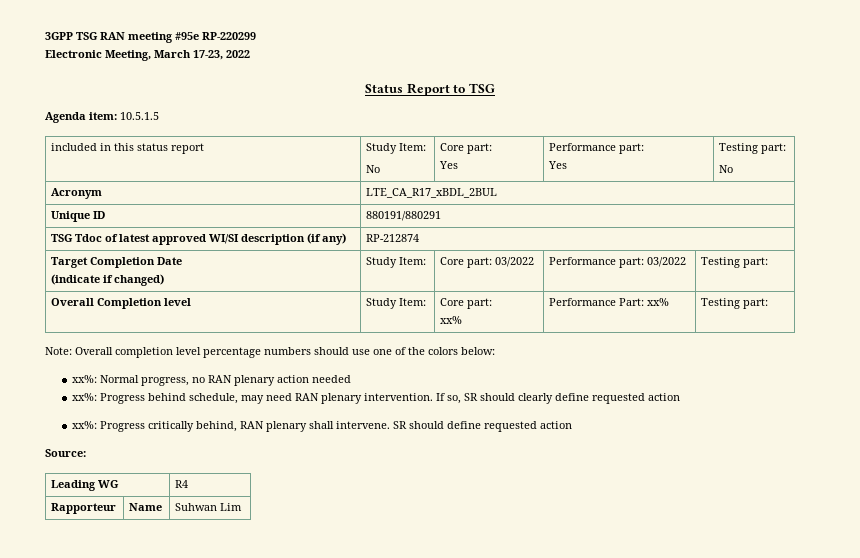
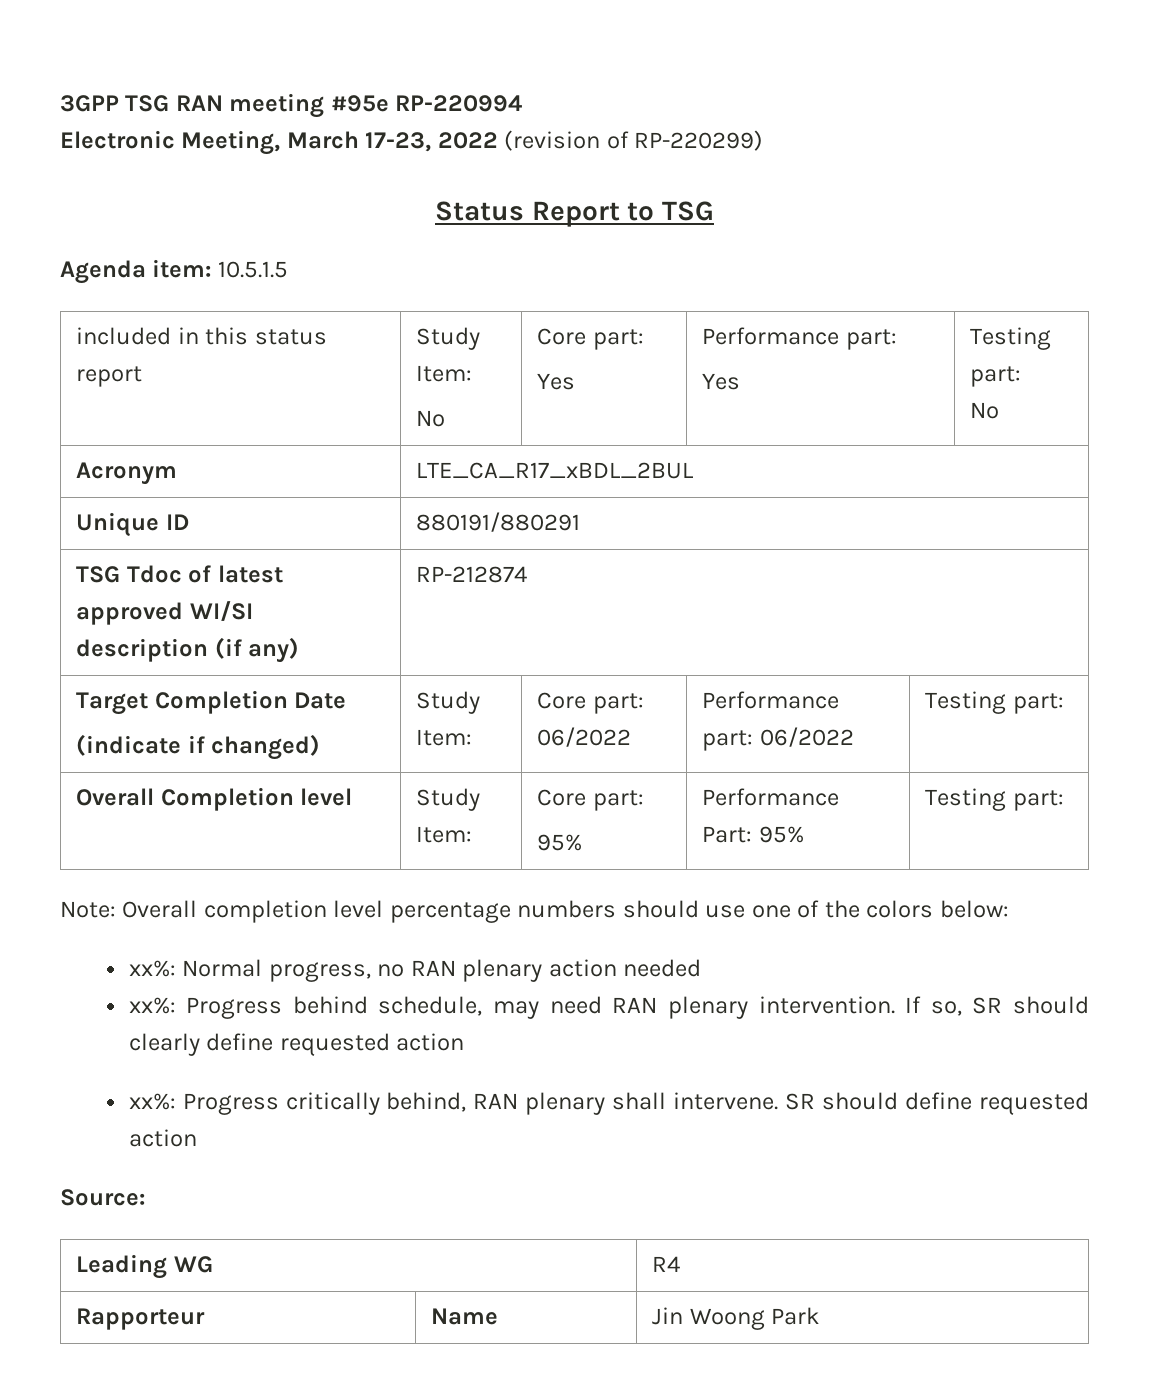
- 3GPP TSG RAN meeting #95e RP-220299
+ 3GPP TSG RAN meeting #95e RP-220994
- Electronic Meeting, March 17-23, 2022
+ Electronic Meeting, March 17-23, 2022 (revision of RP-220299)
  Target Completion Date
- (indicate if changed) | Study Item: | Core part: 03/2022 | Performance part: 03/2022 | Testing part:
+ (indicate if changed) | Study Item: | Core part: 06/2022 | Performance part: 06/2022 | Testing part:
  Overall Completion level | Study Item: | Core part:
- xx% | Performance Part: xx% | Testing part:
+ 95% | Performance Part: 95% | Testing part:
- Rapporteur | Name | Suhwan Lim
+ Rapporteur | Name | Jin Woong Park

